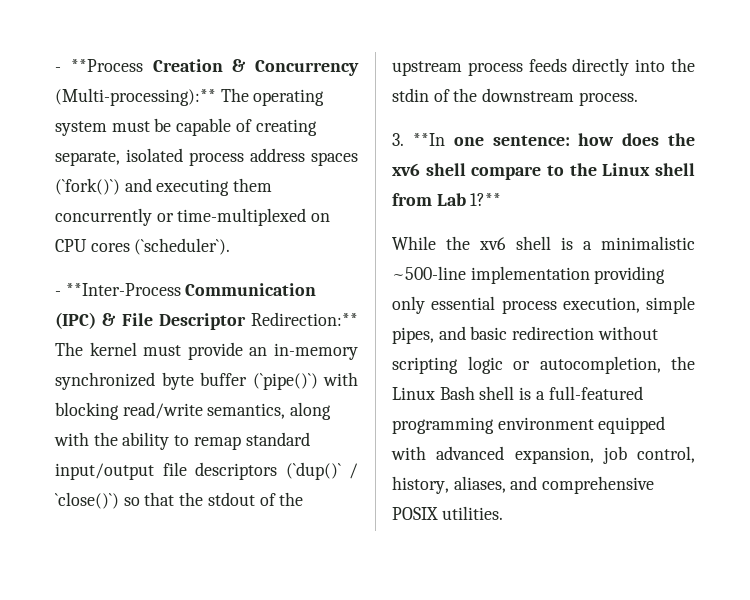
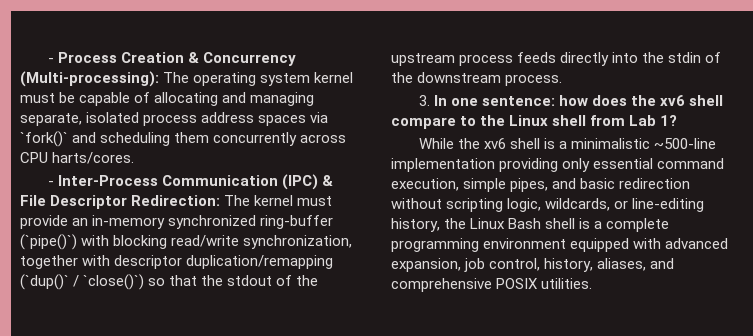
- - **Process Creation & Concurrency (Multi-processing):** The operating system must be capable of creating separate, isolated process address spaces (`fork()`) and executing them concurrently or time-multiplexed on CPU cores (`scheduler`).
- - **Inter-Process Communication (IPC) & File Descriptor Redirection:** The kernel must provide an in-memory synchronized byte buffer (`pipe()`) with blocking read/write semantics, along with the ability to remap standard input/output file descriptors (`dup()` / `close()`) so that the stdout of the upstream process feeds directly into the stdin of the downstream process.
+ - Process Creation & Concurrency (Multi-processing): The operating system kernel must be capable of allocating and managing separate, isolated process address spaces via `fork()` and scheduling them concurrently across CPU harts/cores.
+ - Inter-Process Communication (IPC) & File Descriptor Redirection: The kernel must provide an in-memory synchronized ring-buffer (`pipe()`) with blocking read/write synchronization, together with descriptor duplication/remapping (`dup()` / `close()`) so that the stdout of the upstream process feeds directly into the stdin of the downstream process.
- 3. **In one sentence: how does the xv6 shell compare to the Linux shell from Lab 1?**
+ 3. In one sentence: how does the xv6 shell compare to the Linux shell from Lab 1?
- While the xv6 shell is a minimalistic ~500-line implementation providing only essential process execution, simple pipes, and basic redirection without scripting logic or autocompletion, the Linux Bash shell is a full-featured programming environment equipped with advanced expansion, job control, history, aliases, and comprehensive POSIX utilities.
+ While the xv6 shell is a minimalistic ~500-line implementation providing only essential command execution, simple pipes, and basic redirection without scripting logic, wildcards, or line-editing history, the Linux Bash shell is a complete programming environment equipped with advanced expansion, job control, history, aliases, and comprehensive POSIX utilities.

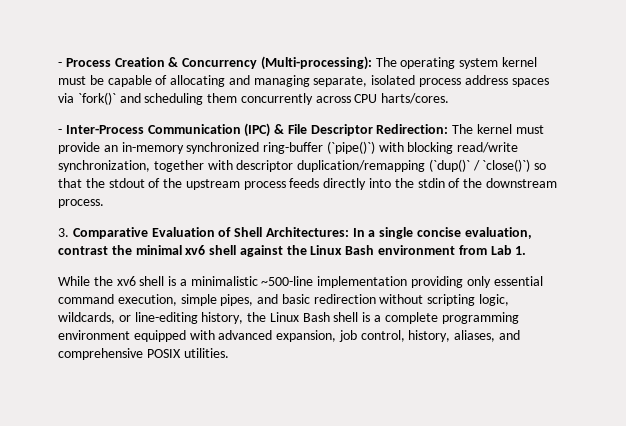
- 3. In one sentence: how does the xv6 shell compare to the Linux shell from Lab 1?
+ 3. Comparative Evaluation of Shell Architectures: In a single concise evaluation, contrast the minimal xv6 shell against the Linux Bash environment from Lab 1.

